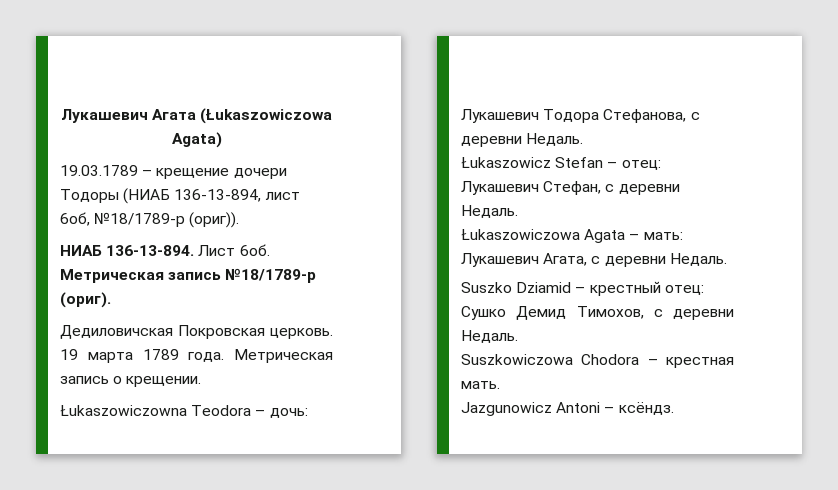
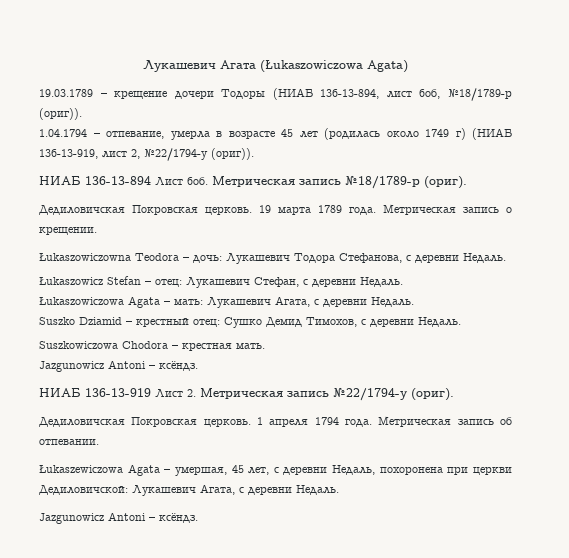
- НИАБ 136-13-894. Лист 6об.
+ 1.04.1794 – отпевание, умерла в возрасте 45 лет (родилась около 1749 г) (НИАБ 136-13-919, лист 2, №22/1794-у (ориг)).
+ НИАБ 136-13-894 Лист 6об.
+ НИАБ 136-13-919 Лист 2. Метрическая запись №22/1794-у (ориг).
+ Дедиловичская Покровская церковь. 1 апреля 1794 года. Метрическая запись об отпевании.
+ Łukaszewiczowa Agata – умершая, 45 лет, с деревни Недаль, похоронена при церкви Дедиловичской: Лукашевич Агата, с деревни Недаль.
+ Jazgunowicz Antoni – ксёндз.

